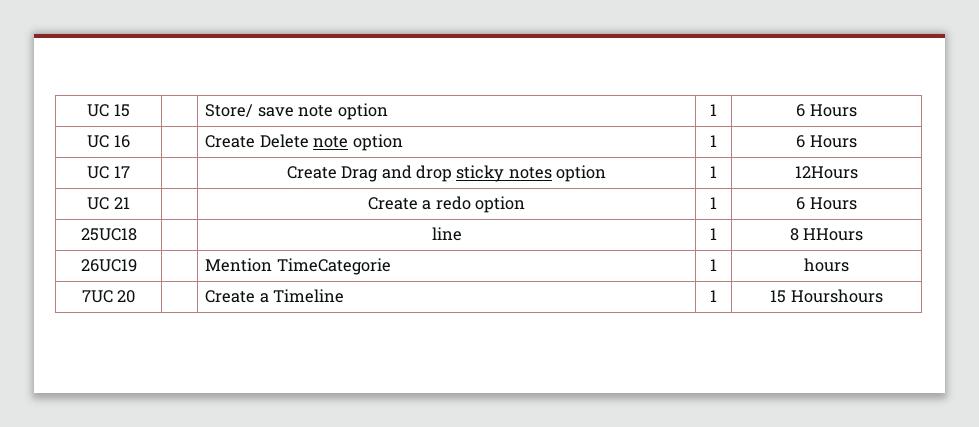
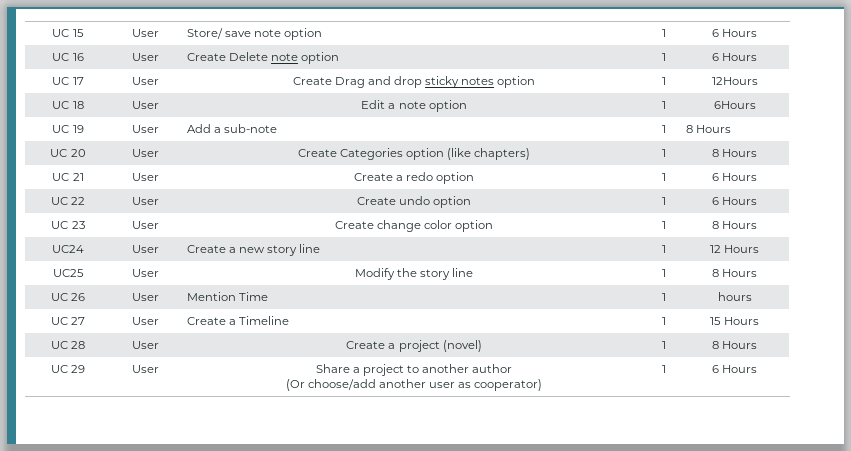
- UC 15 | | Store/ save note option | 1 | 6 Hours
+ UC 15 | User | Store/ save note option | 1 | 6 Hours
- UC 16 | | Create Delete note option | 1 | 6 Hours
+ UC 16 | User | Create Delete note option | 1 | 6 Hours
- UC 17 | | Create Drag and drop sticky notes option | 1 | 12Hours
+ UC 17 | User | Create Drag and drop sticky notes option | 1 | 12Hours
+ UC 18 | User | Edit a note option | 1 | 6Hours
+ UC 19 | User | Add a sub-note | 1 | 8 Hours
+ UC 20 | User | Create Categories option (like chapters) | 1 | 8 Hours
- UC 21 | | Create a redo option | 1 | 6 Hours
+ UC 21 | User | Create a redo option | 1 | 6 Hours
- 25UC18 | | line | 1 | 8 HHours
- 26UC19 | | Mention TimeCategorie | 1 | hours
+ UC 22 | User | Create undo option | 1 | 6 Hours
+ UC 23 | User | Create change color option | 1 | 8 Hours
+ UC24 | User | Create a new story line | 1 | 12 Hours
+ UC25 | User | Modify the story line | 1 | 8 Hours
+ UC 26 | User | Mention Time | 1 | hours
- 7UC 20 | | Create a Timeline | 1 | 15 Hourshours
+ UC 27 | User | Create a Timeline | 1 | 15 Hours
+ UC 28 | User | Create a project (novel) | 1 | 8 Hours
+ UC 29 | User | Share a project to another author
+ (Or choose/add another user as cooperator) | 1 | 6 Hours

